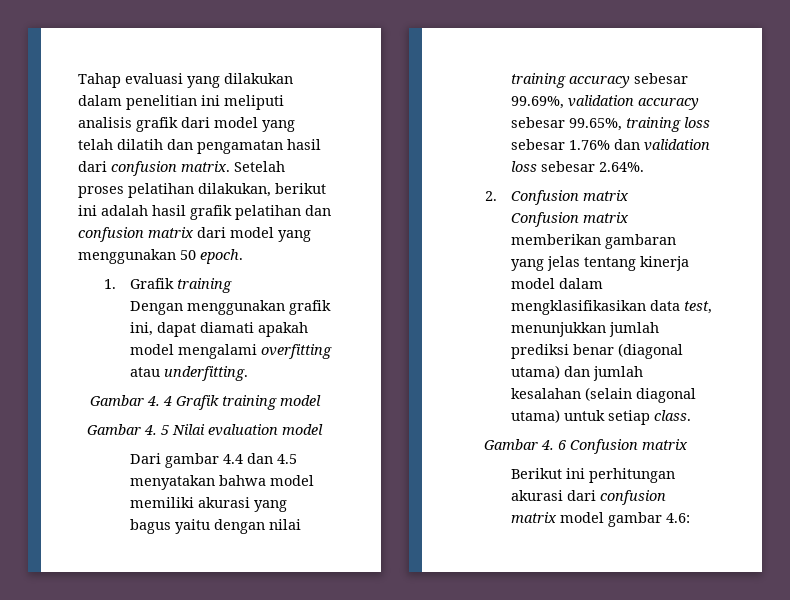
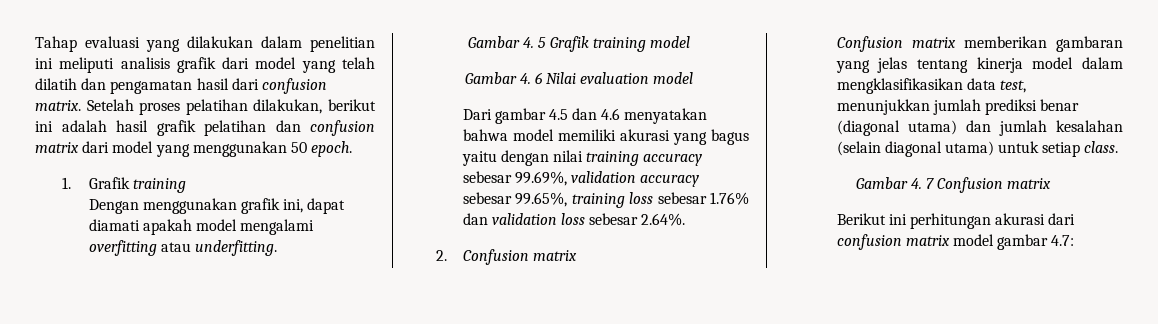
- Gambar 4. 4 Grafik training model
+ Gambar 4. 5 Grafik training model
- Gambar 4. 5 Nilai evaluation model
+ Gambar 4. 6 Nilai evaluation model
- Dari gambar 4.4 dan 4.5 menyatakan bahwa model memiliki akurasi yang bagus yaitu dengan nilai training accuracy sebesar 99.69%, validation accuracy sebesar 99.65%, training loss sebesar 1.76% dan validation loss sebesar 2.64%.
+ Dari gambar 4.5 dan 4.6 menyatakan bahwa model memiliki akurasi yang bagus yaitu dengan nilai training accuracy sebesar 99.69%, validation accuracy sebesar 99.65%, training loss sebesar 1.76% dan validation loss sebesar 2.64%.
- Gambar 4. 6 Confusion matrix
+ Gambar 4. 7 Confusion matrix
- Berikut ini perhitungan akurasi dari confusion matrix model gambar 4.6:
+ Berikut ini perhitungan akurasi dari confusion matrix model gambar 4.7:

